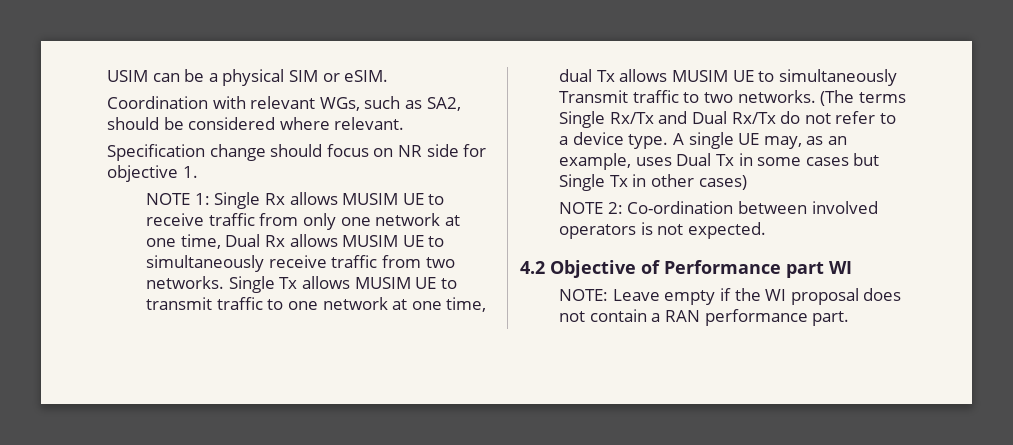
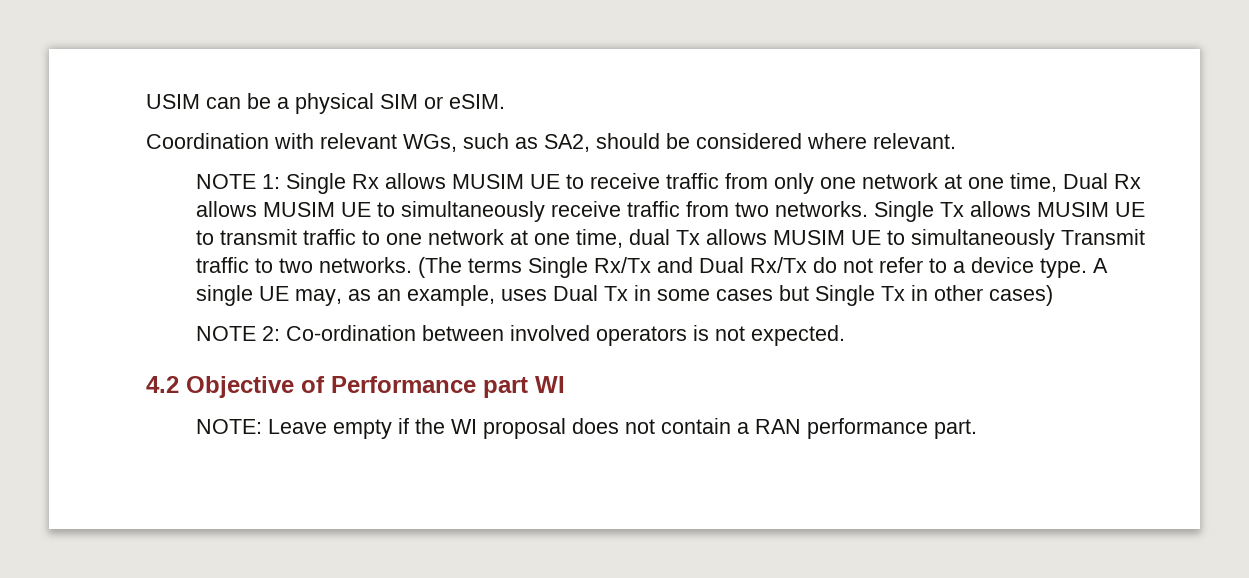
- Specification change should focus on NR side for objective 1.

